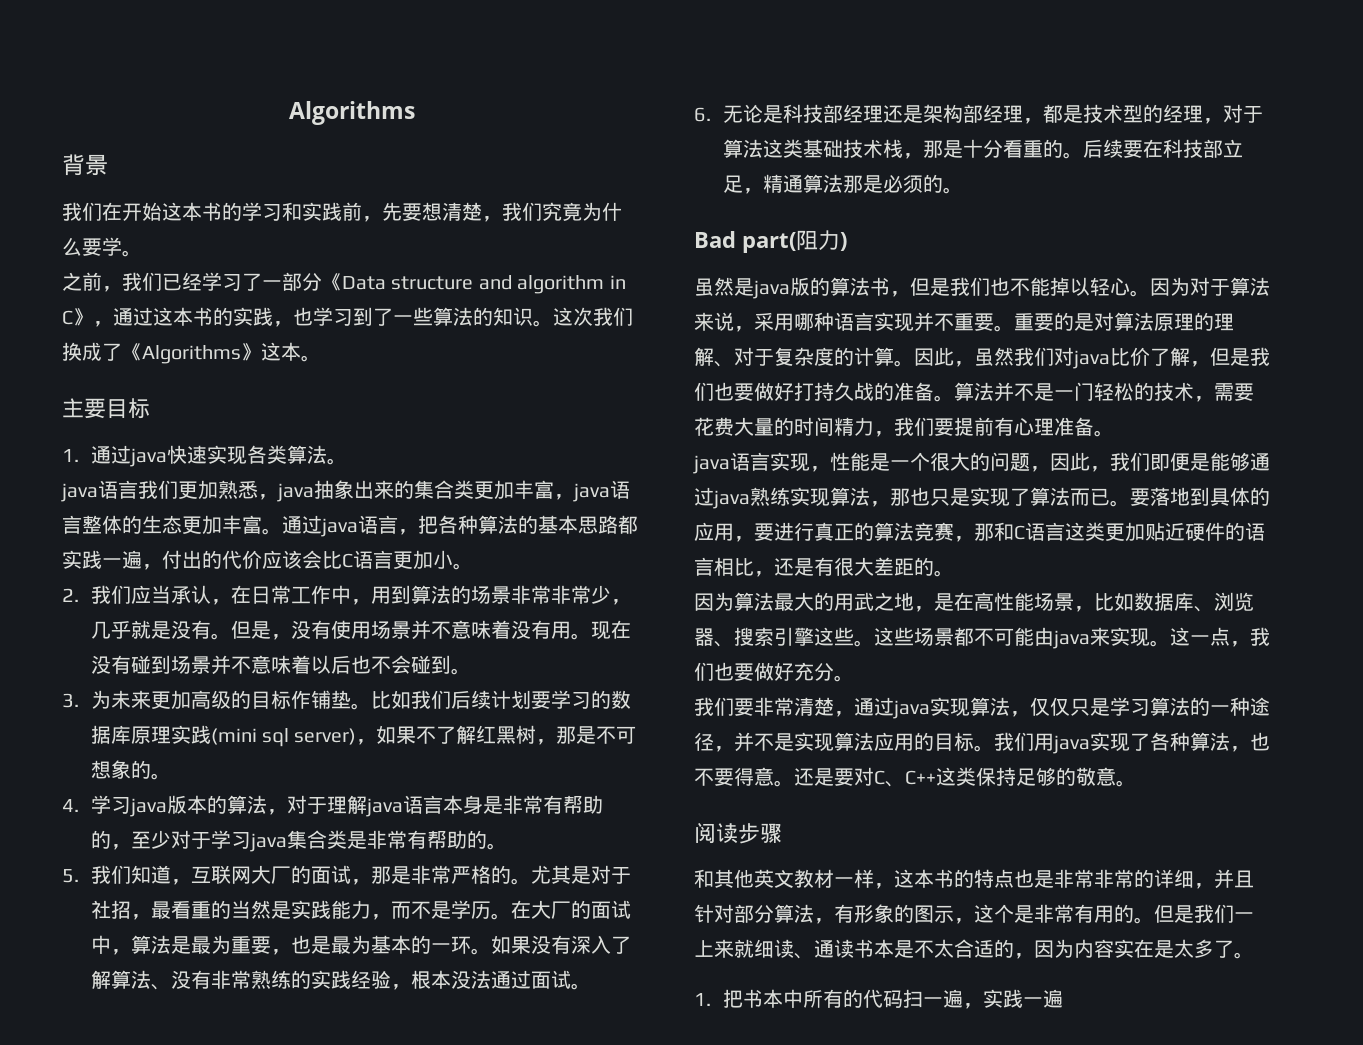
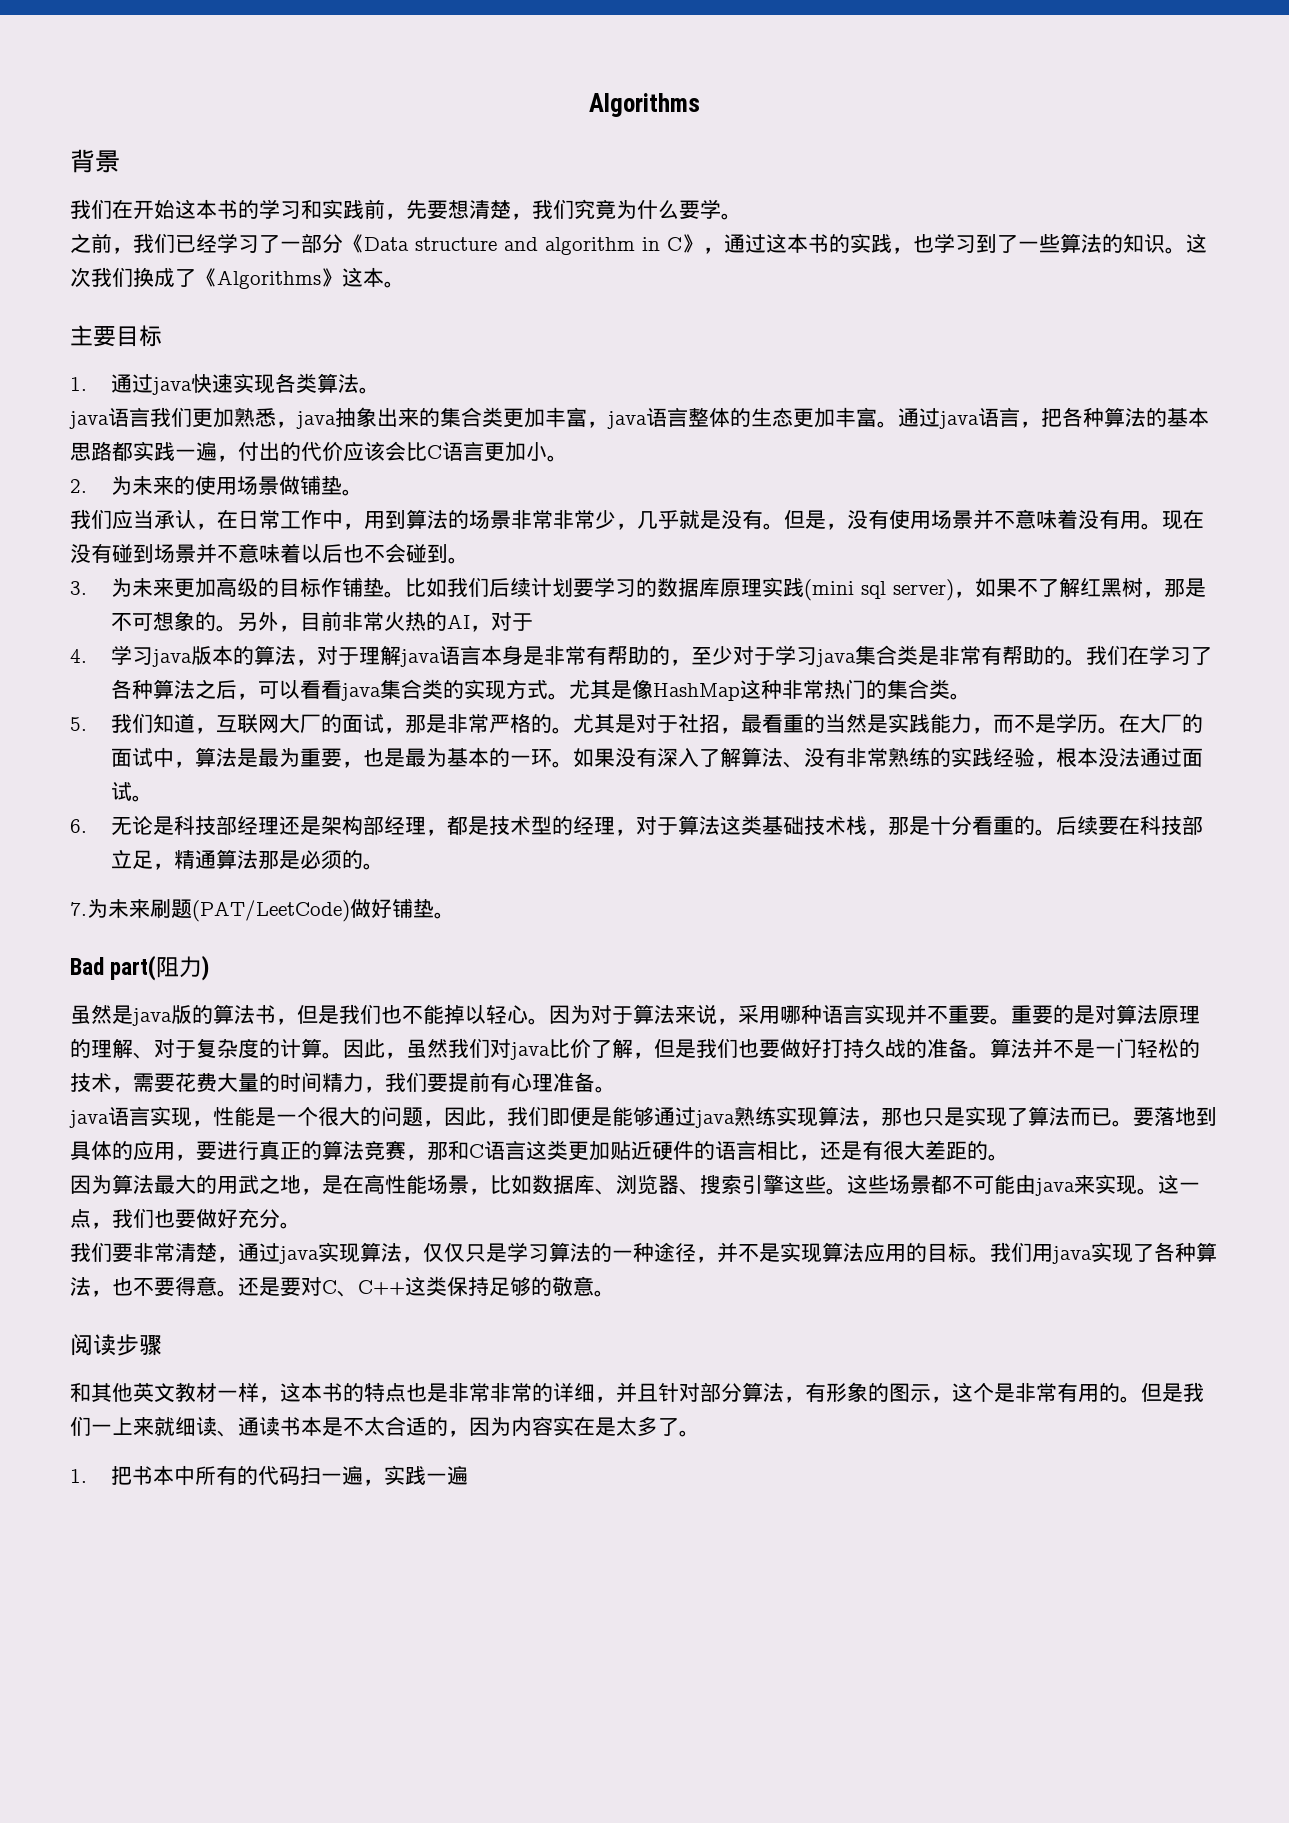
- 2.我们应当承认，在日常工作中，用到算法的场景非常非常少，几乎就是没有。
+ 2.为未来的使用场景做铺垫。
+ 我们应当承认，在日常工作中，用到算法的场景非常非常少，几乎就是没有。
+ 另外，目前非常火热的AI，对于
+ 我们在学习了各种算法之后，可以看看java集合类的实现方式。尤其是像HashMap这种非常热门的集合类。
+ 7.为未来刷题(PAT/LeetCode)做好铺垫。

